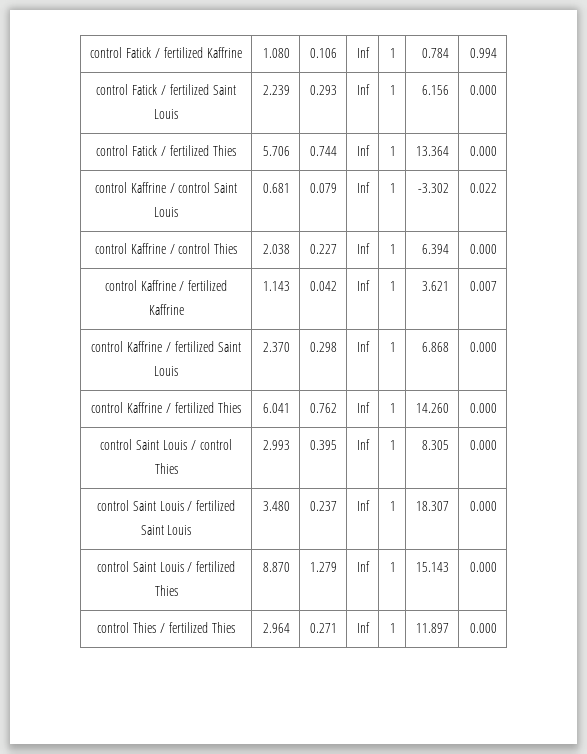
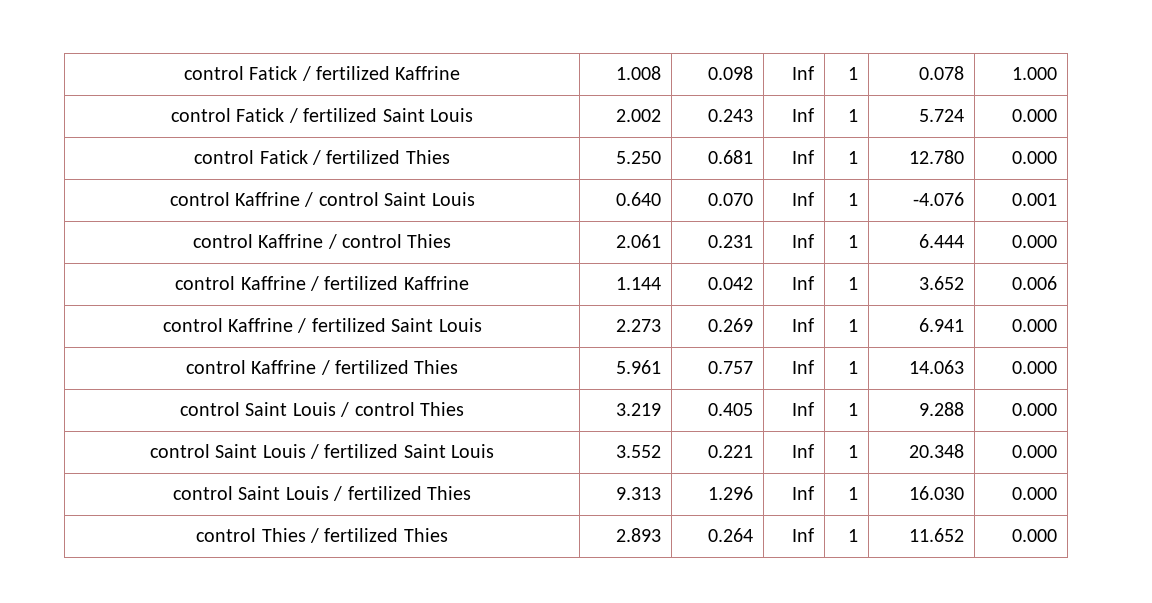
- control Fatick / fertilized Kaffrine | 1.080 | 0.106 | Inf | 1 | 0.784 | 0.994
+ control Fatick / fertilized Kaffrine | 1.008 | 0.098 | Inf | 1 | 0.078 | 1.000
- control Fatick / fertilized Saint Louis | 2.239 | 0.293 | Inf | 1 | 6.156 | 0.000
+ control Fatick / fertilized Saint Louis | 2.002 | 0.243 | Inf | 1 | 5.724 | 0.000
- control Fatick / fertilized Thies | 5.706 | 0.744 | Inf | 1 | 13.364 | 0.000
+ control Fatick / fertilized Thies | 5.250 | 0.681 | Inf | 1 | 12.780 | 0.000
- control Kaffrine / control Saint Louis | 0.681 | 0.079 | Inf | 1 | -3.302 | 0.022
+ control Kaffrine / control Saint Louis | 0.640 | 0.070 | Inf | 1 | -4.076 | 0.001
- control Kaffrine / control Thies | 2.038 | 0.227 | Inf | 1 | 6.394 | 0.000
+ control Kaffrine / control Thies | 2.061 | 0.231 | Inf | 1 | 6.444 | 0.000
- control Kaffrine / fertilized Kaffrine | 1.143 | 0.042 | Inf | 1 | 3.621 | 0.007
+ control Kaffrine / fertilized Kaffrine | 1.144 | 0.042 | Inf | 1 | 3.652 | 0.006
- control Kaffrine / fertilized Saint Louis | 2.370 | 0.298 | Inf | 1 | 6.868 | 0.000
+ control Kaffrine / fertilized Saint Louis | 2.273 | 0.269 | Inf | 1 | 6.941 | 0.000
- control Kaffrine / fertilized Thies | 6.041 | 0.762 | Inf | 1 | 14.260 | 0.000
+ control Kaffrine / fertilized Thies | 5.961 | 0.757 | Inf | 1 | 14.063 | 0.000
- control Saint Louis / control Thies | 2.993 | 0.395 | Inf | 1 | 8.305 | 0.000
+ control Saint Louis / control Thies | 3.219 | 0.405 | Inf | 1 | 9.288 | 0.000
- control Saint Louis / fertilized Saint Louis | 3.480 | 0.237 | Inf | 1 | 18.307 | 0.000
+ control Saint Louis / fertilized Saint Louis | 3.552 | 0.221 | Inf | 1 | 20.348 | 0.000
- control Saint Louis / fertilized Thies | 8.870 | 1.279 | Inf | 1 | 15.143 | 0.000
+ control Saint Louis / fertilized Thies | 9.313 | 1.296 | Inf | 1 | 16.030 | 0.000
- control Thies / fertilized Thies | 2.964 | 0.271 | Inf | 1 | 11.897 | 0.000
+ control Thies / fertilized Thies | 2.893 | 0.264 | Inf | 1 | 11.652 | 0.000

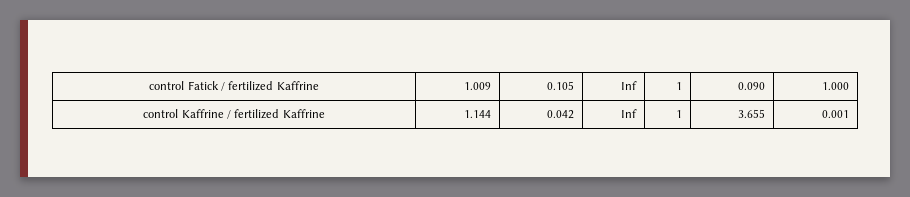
- control Fatick / fertilized Kaffrine | 1.008 | 0.098 | Inf | 1 | 0.078 | 1.000
+ control Fatick / fertilized Kaffrine | 1.009 | 0.105 | Inf | 1 | 0.090 | 1.000
- control Fatick / fertilized Saint Louis | 2.002 | 0.243 | Inf | 1 | 5.724 | 0.000
- control Fatick / fertilized Thies | 5.250 | 0.681 | Inf | 1 | 12.780 | 0.000
- control Kaffrine / control Saint Louis | 0.640 | 0.070 | Inf | 1 | -4.076 | 0.001
- control Kaffrine / control Thies | 2.061 | 0.231 | Inf | 1 | 6.444 | 0.000
- control Kaffrine / fertilized Kaffrine | 1.144 | 0.042 | Inf | 1 | 3.652 | 0.006
- control Kaffrine / fertilized Saint Louis | 2.273 | 0.269 | Inf | 1 | 6.941 | 0.000
- control Kaffrine / fertilized Thies | 5.961 | 0.757 | Inf | 1 | 14.063 | 0.000
- control Saint Louis / control Thies | 3.219 | 0.405 | Inf | 1 | 9.288 | 0.000
- control Saint Louis / fertilized Saint Louis | 3.552 | 0.221 | Inf | 1 | 20.348 | 0.000
- control Saint Louis / fertilized Thies | 9.313 | 1.296 | Inf | 1 | 16.030 | 0.000
- control Thies / fertilized Thies | 2.893 | 0.264 | Inf | 1 | 11.652 | 0.000
+ control Kaffrine / fertilized Kaffrine | 1.144 | 0.042 | Inf | 1 | 3.655 | 0.001

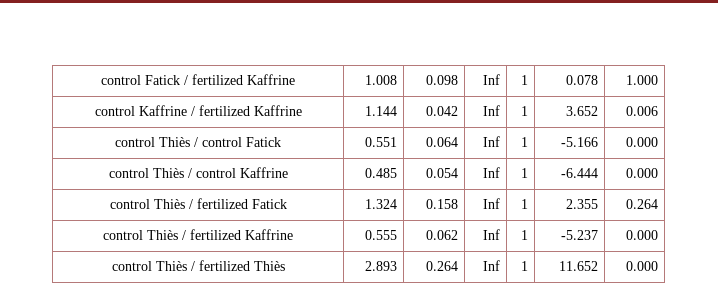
- control Fatick / fertilized Kaffrine | 1.009 | 0.105 | Inf | 1 | 0.090 | 1.000
+ control Fatick / fertilized Kaffrine | 1.008 | 0.098 | Inf | 1 | 0.078 | 1.000
- control Kaffrine / fertilized Kaffrine | 1.144 | 0.042 | Inf | 1 | 3.655 | 0.001
+ control Kaffrine / fertilized Kaffrine | 1.144 | 0.042 | Inf | 1 | 3.652 | 0.006
+ control Thiès / control Fatick | 0.551 | 0.064 | Inf | 1 | -5.166 | 0.000
+ control Thiès / control Kaffrine | 0.485 | 0.054 | Inf | 1 | -6.444 | 0.000
+ control Thiès / fertilized Fatick | 1.324 | 0.158 | Inf | 1 | 2.355 | 0.264
+ control Thiès / fertilized Kaffrine | 0.555 | 0.062 | Inf | 1 | -5.237 | 0.000
+ control Thiès / fertilized Thiès | 2.893 | 0.264 | Inf | 1 | 11.652 | 0.000

